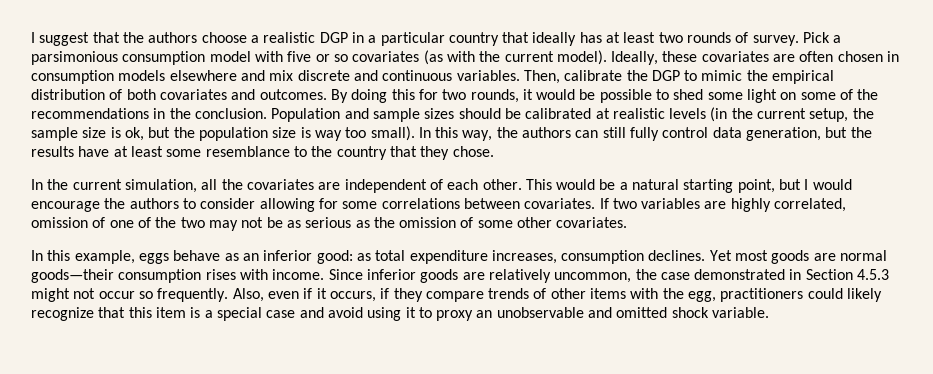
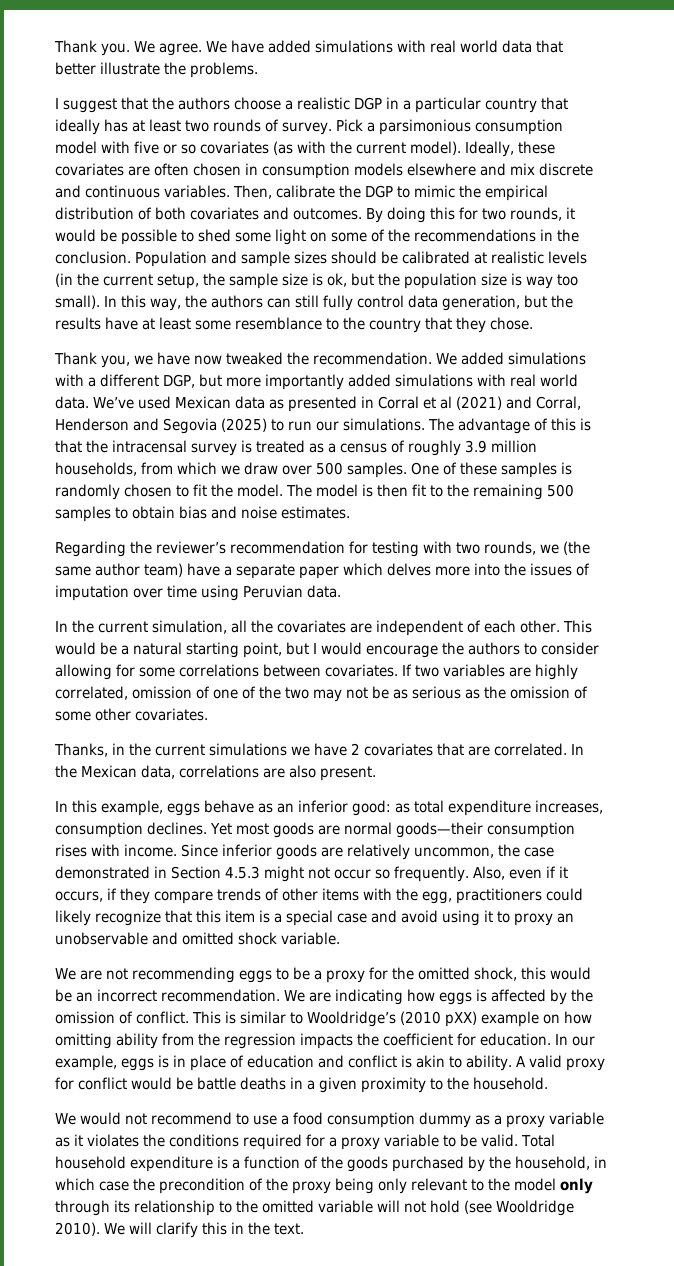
+ Thank you. We agree. We have added simulations with real world data that better illustrate the problems.
+ Thank you, we have now tweaked the recommendation. We added simulations with a different DGP, but more importantly added simulations with real world data. We’ve used Mexican data as presented in Corral et al (2021) and Corral, Henderson and Segovia (2025) to run our simulations. The advantage of this is that the intracensal survey is treated as a census of roughly 3.9 million households, from which we draw over 500 samples. One of these samples is randomly chosen to fit the model. The model is then fit to the remaining 500 samples to obtain bias and noise estimates.
+ Regarding the reviewer’s recommendation for testing with two rounds, we (the same author team) have a separate paper which delves more into the issues of imputation over time using Peruvian data.
+ Thanks, in the current simulations we have 2 covariates that are correlated. In the Mexican data, correlations are also present.
+ We are not recommending eggs to be a proxy for the omitted shock, this would be an incorrect recommendation. We are indicating how eggs is affected by the omission of conflict. This is similar to Wooldridge’s (2010 pXX) example on how omitting ability from the regression impacts the coefficient for education. In our example, eggs is in place of education and conflict is akin to ability. A valid proxy for conflict would be battle deaths in a given proximity to the household.
+ We would not recommend to use a food consumption dummy as a proxy variable as it violates the conditions required for a proxy variable to be valid. Total household expenditure is a function of the goods purchased by the household, in which case the precondition of the proxy being only relevant to the model only through its relationship to the omitted variable will not hold (see Wooldridge 2010). We will clarify this in the text.

